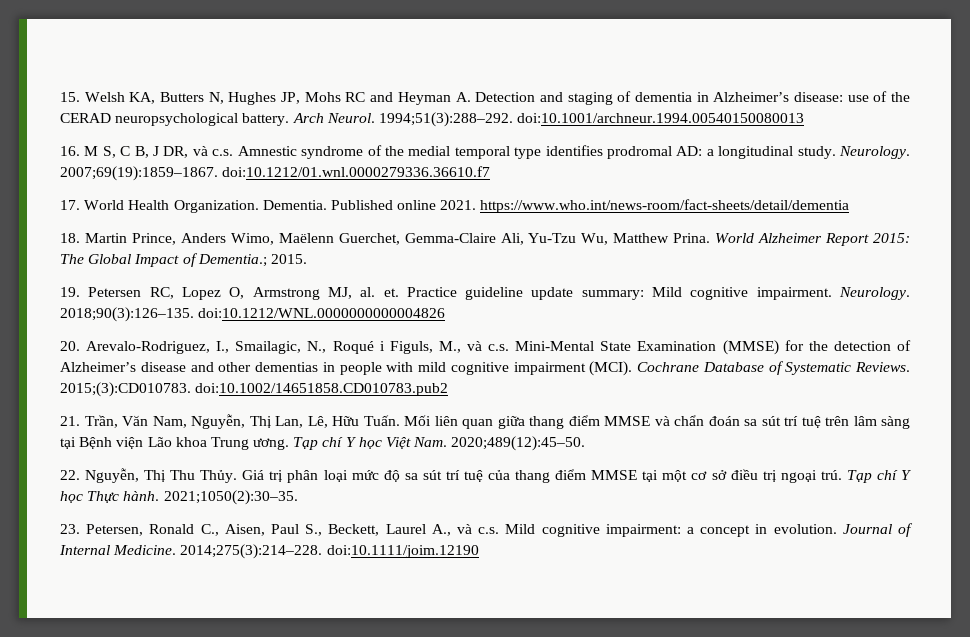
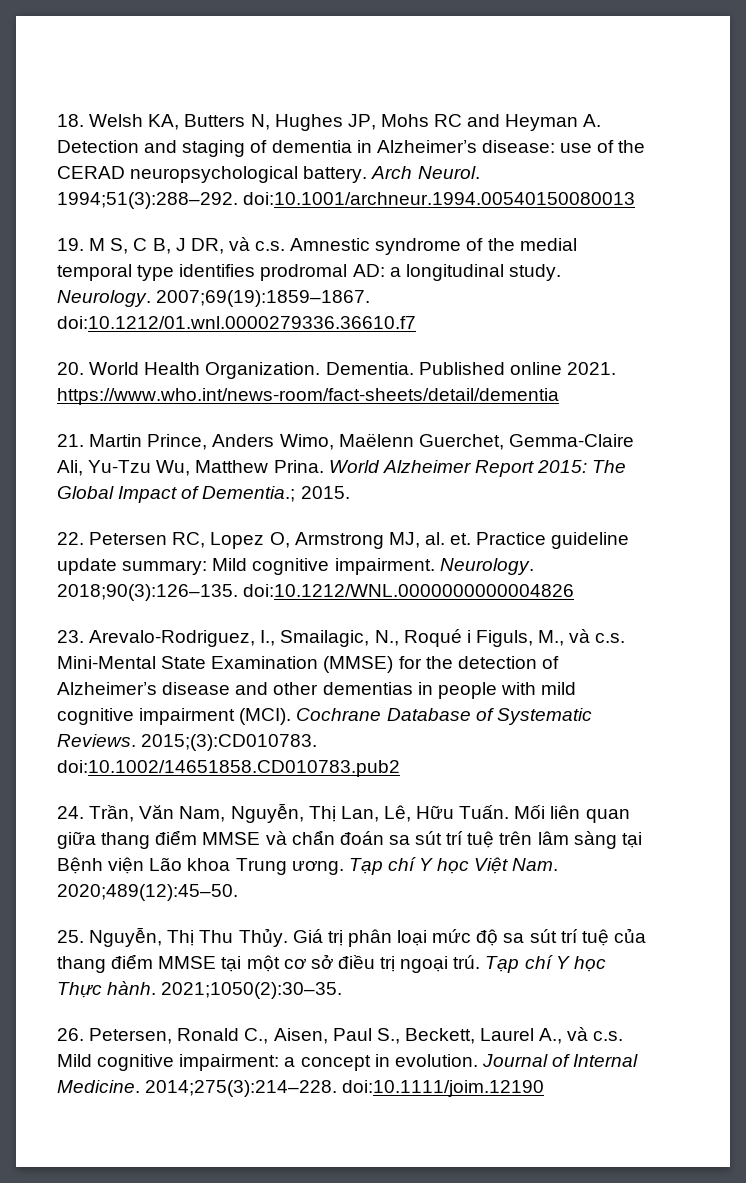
- 15. Welsh KA, Butters N, Hughes JP, Mohs RC and Heyman A. Detection and staging of dementia in Alzheimer’s disease: use of the CERAD neuropsychological battery.
+ 18. Welsh KA, Butters N, Hughes JP, Mohs RC and Heyman A. Detection and staging of dementia in Alzheimer’s disease: use of the CERAD neuropsychological battery.
- 16. M S, C B, J DR, và c.s. Amnestic syndrome of the medial temporal type identifies prodromal AD: a longitudinal study.
+ 19. M S, C B, J DR, và c.s. Amnestic syndrome of the medial temporal type identifies prodromal AD: a longitudinal study.
- 17. World Health Organization.
+ 20. World Health Organization.
- 18. Martin Prince, Anders Wimo, Maëlenn Guerchet, Gemma-Claire Ali, Yu-Tzu Wu, Matthew Prina.
+ 21. Martin Prince, Anders Wimo, Maëlenn Guerchet, Gemma-Claire Ali, Yu-Tzu Wu, Matthew Prina.
- 19. Petersen RC, Lopez O, Armstrong MJ, al. et.
+ 22. Petersen RC, Lopez O, Armstrong MJ, al. et.
- 20. Arevalo-Rodriguez, I., Smailagic, N., Roqué i Figuls, M., và c.s. Mini-Mental State Examination (MMSE) for the detection of Alzheimer’s disease and other dementias in people with mild cognitive impairment (MCI).
+ 23. Arevalo-Rodriguez, I., Smailagic, N., Roqué i Figuls, M., và c.s. Mini-Mental State Examination (MMSE) for the detection of Alzheimer’s disease and other dementias in people with mild cognitive impairment (MCI).
- 21. Trần, Văn Nam, Nguyễn, Thị Lan, Lê, Hữu Tuấn.
+ 24. Trần, Văn Nam, Nguyễn, Thị Lan, Lê, Hữu Tuấn.
- 22. Nguyễn, Thị Thu Thủy.
+ 25. Nguyễn, Thị Thu Thủy.
- 23. Petersen, Ronald C., Aisen, Paul S., Beckett, Laurel A., và c.s. Mild cognitive impairment: a concept in evolution.
+ 26. Petersen, Ronald C., Aisen, Paul S., Beckett, Laurel A., và c.s. Mild cognitive impairment: a concept in evolution.

